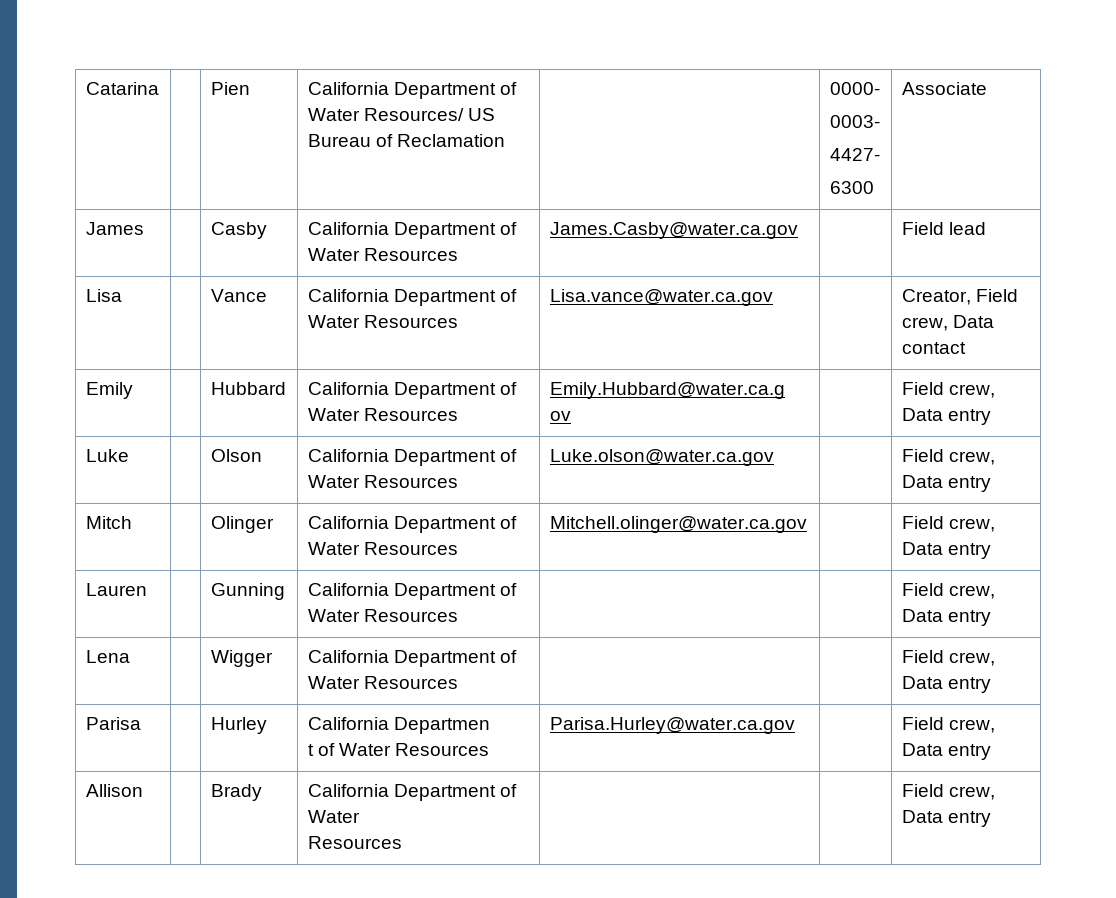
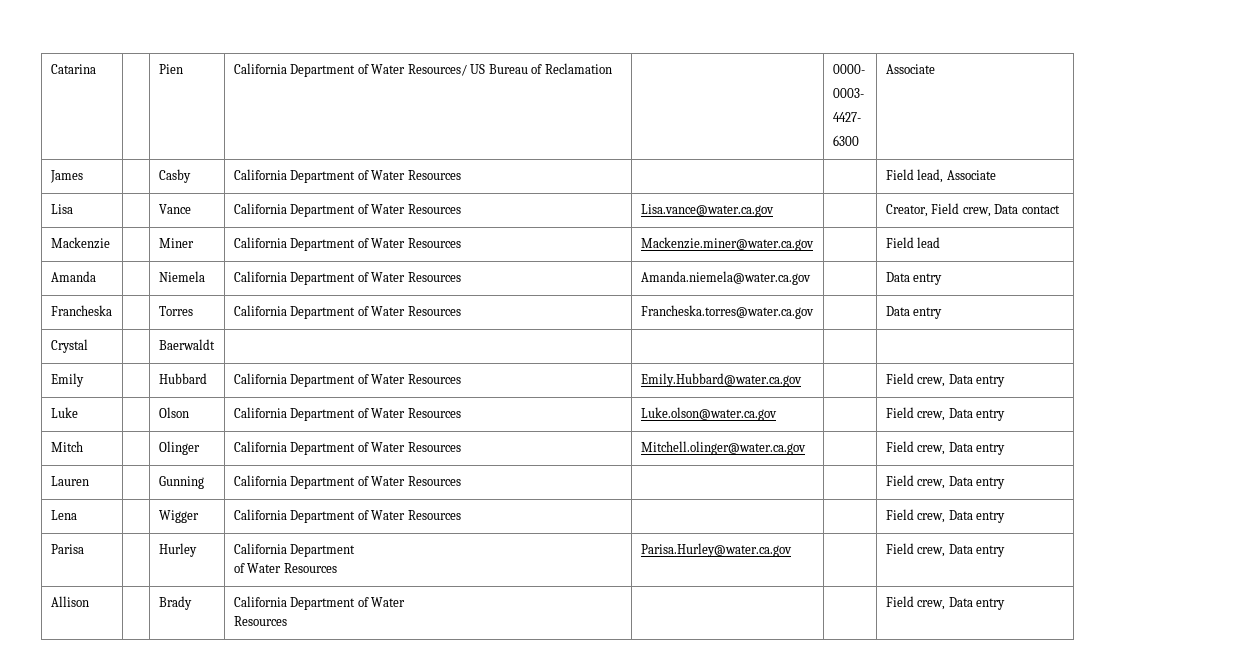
- James | | Casby | California Department of Water Resources | James.Casby@water.ca.gov | | Field lead
+ James | | Casby | California Department of Water Resources | | | Field lead, Associate
+ Mackenzie | | Miner | California Department of Water Resources | Mackenzie.miner@water.ca.gov | | Field lead
+ Amanda | | Niemela | California Department of Water Resources | Amanda.niemela@water.ca.gov | | Data entry
+ Francheska | | Torres | California Department of Water Resources | Francheska.torres@water.ca.gov | | Data entry
+ Crystal | | Baerwaldt | | | |
- Emily | | Hubbard | California Department of Water Resources | Emily.Hubbard@water.ca.g ov | | Field crew, Data entry
+ Emily | | Hubbard | California Department of Water Resources | Emily.Hubbard@water.ca.gov | | Field crew, Data entry
- Parisa | | Hurley | California Departmen
- t of Water Resources | Parisa.Hurley@water.ca.gov | | Field crew, Data entry
+ Parisa | | Hurley | California Department
+ of Water Resources | Parisa.Hurley@water.ca.gov | | Field crew, Data entry

